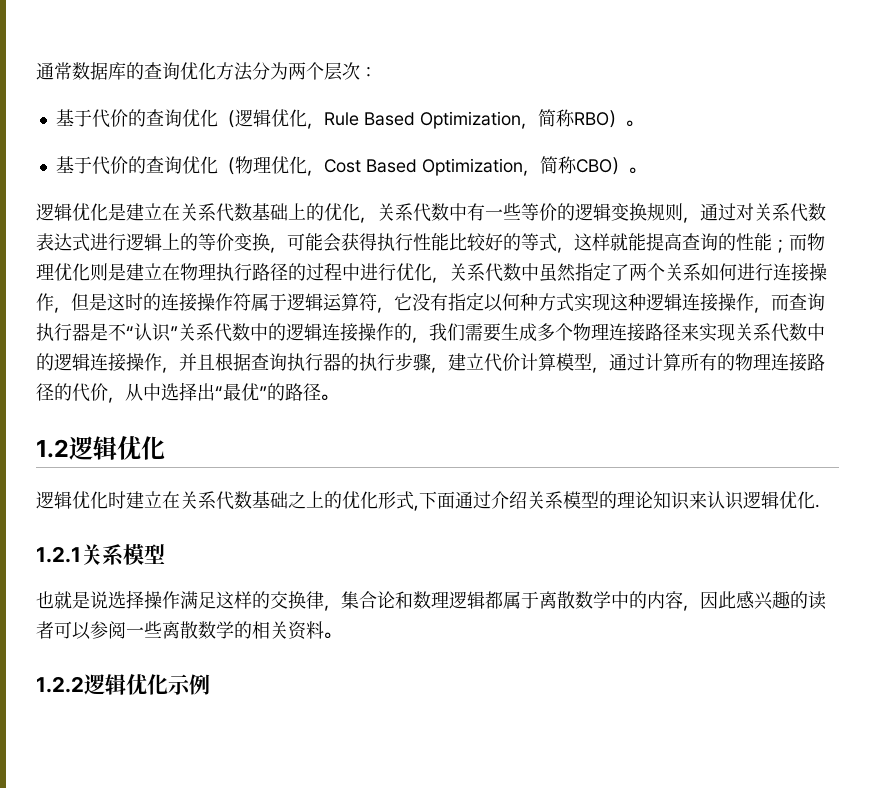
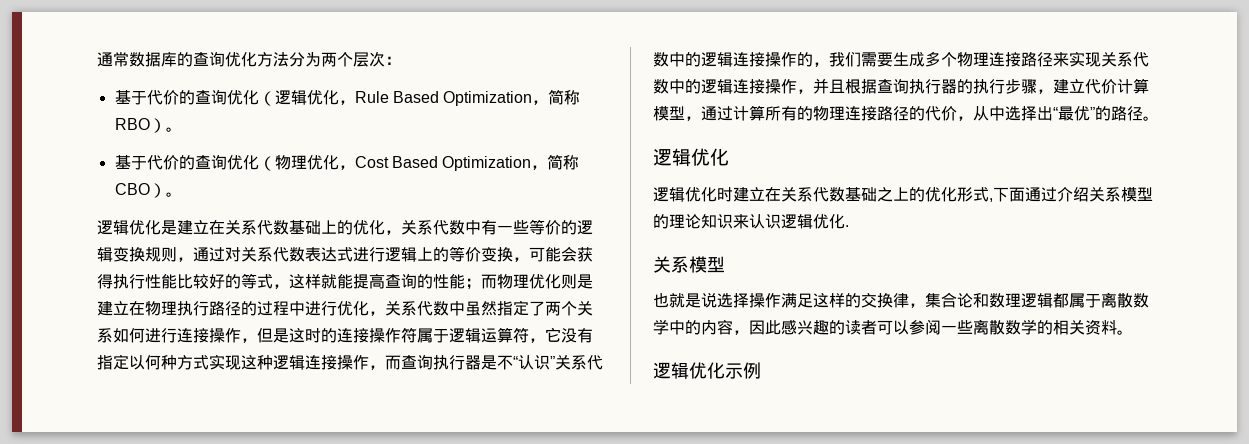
  而物理优化则是建立在物理执行路径的过程中进行优化，关系代数中虽然指定了两个关系如何进行连接操作，但是这时的连接操作符属于逻辑运算符，它没有指定以何种方式实现这种逻辑连接操作，而查询执行器是不“认识”关系代数中的逻辑连接操作的，我们需要生成多个物理连接路径来实现关系代数中的逻辑连接操作，并且根据查询执行器的执行步骤，建立代价计算模型，通过计算所有的物理连接路径的代价，从中选择出“最优”的路径。
- 1.2逻辑优化
+ 逻辑优化
  逻辑优化时建立在关系代数基础之上的优化形式,下面通过介绍关系模型的理论知识来认识逻辑优化.
- 1.2.1关系模型
+ 关系模型
- 1.2.2逻辑优化示例
+ 逻辑优化示例

